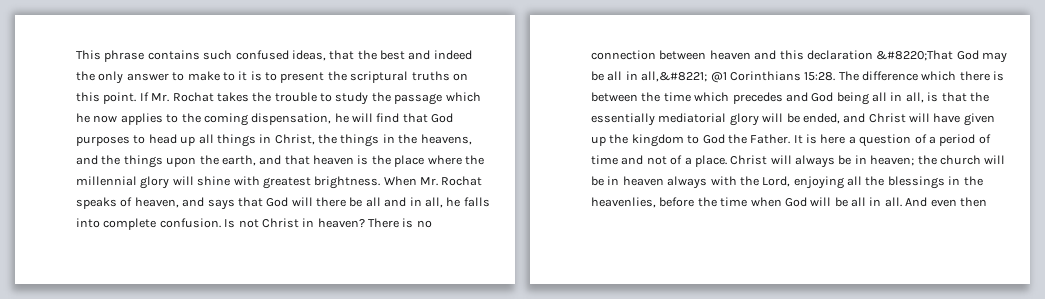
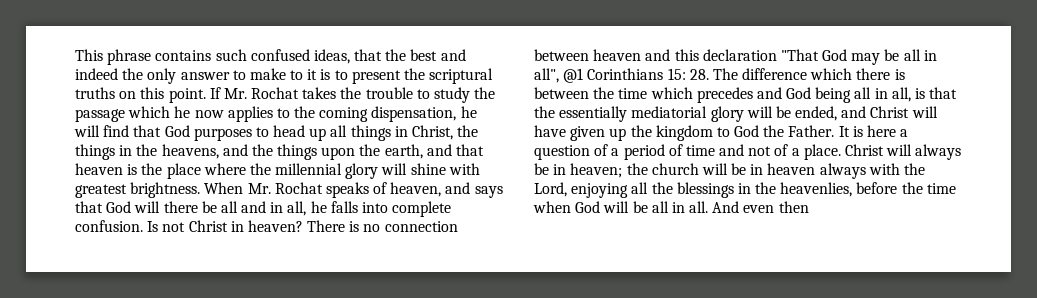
- There is no connection between heaven and this declaration &#8220;That God may be all in all,&#8221; @1 Corinthians 15:28. The difference which there is between the time which precedes and God being all in all, is that the essentially mediatorial glory will be ended, and Christ will have given up the kingdom to God the Father.
+ There is no connection between heaven and this declaration "That God may be all in all", @1 Corinthians 15: 28. The difference which there is between the time which precedes and God being all in all, is that the essentially mediatorial glory will be ended, and Christ will have given up the kingdom to God the Father.

